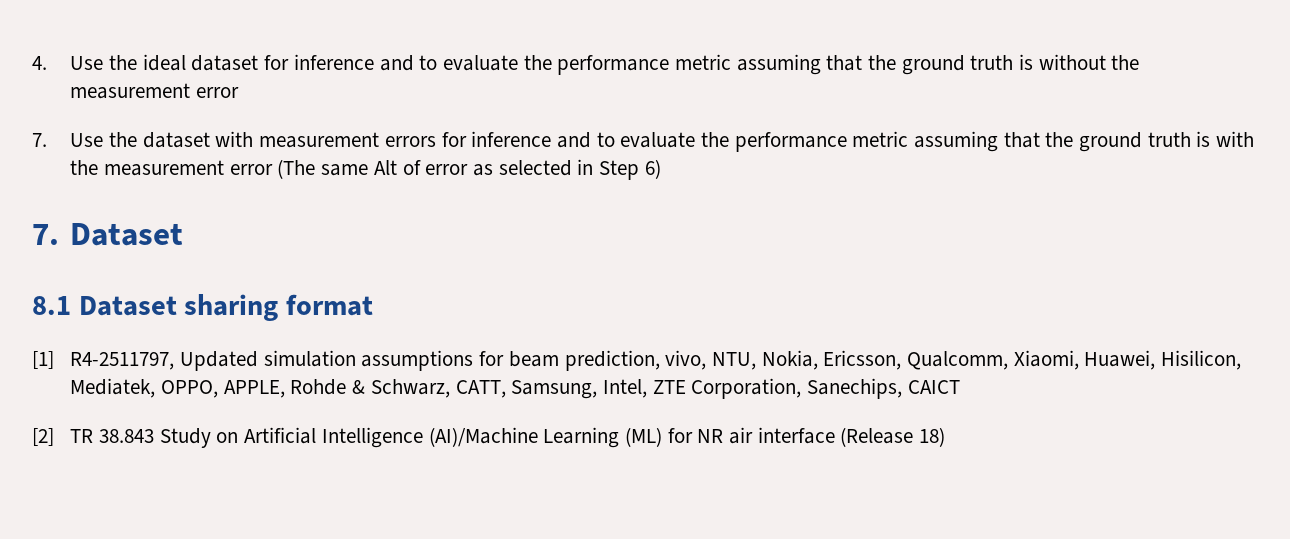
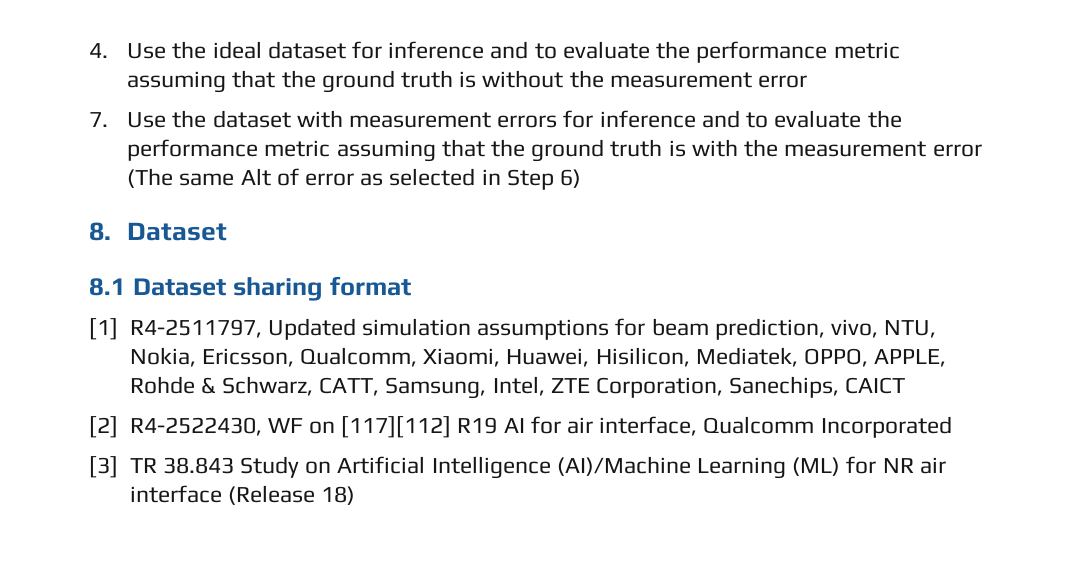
- 7. Dataset
+ 8. Dataset
- [2] TR 38.843 Study on Artificial Intelligence (AI)/Machine Learning (ML) for NR air interface (Release 18)
+ [2] R4-2522430, WF on [117][112] R19 AI for air interface, Qualcomm Incorporated
+ [3] TR 38.843 Study on Artificial Intelligence (AI)/Machine Learning (ML) for NR air interface (Release 18)

